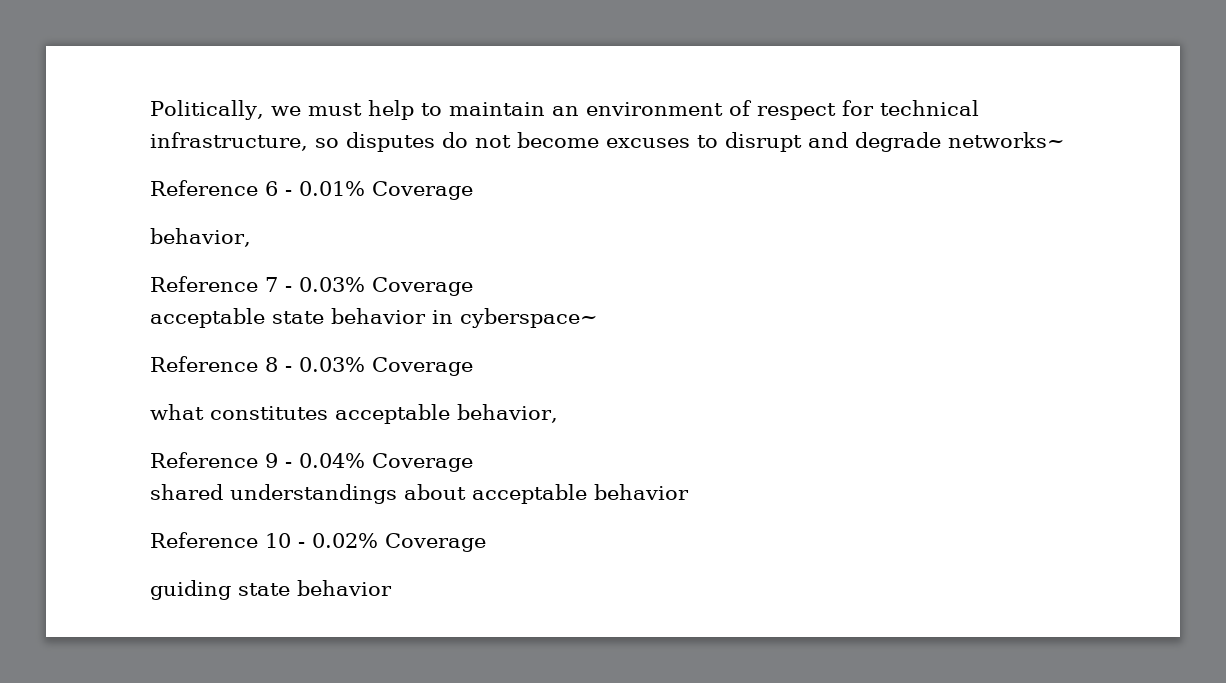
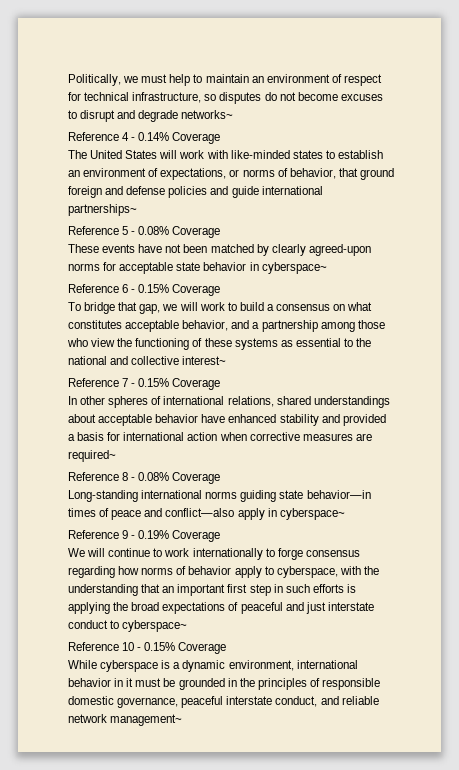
- Reference 6 - 0.01% Coverage
- behavior,
- Reference 7 - 0.03% Coverage
- acceptable state behavior in cyberspace~
+ Reference 4 - 0.14% Coverage
+ The United States will work with like-minded states to establish an environment of expectations, or norms of behavior, that ground foreign and defense policies and guide international partnerships~
+ Reference 5 - 0.08% Coverage
+ These events have not been matched by clearly agreed-upon norms for acceptable state behavior in cyberspace~
- Reference 8 - 0.03% Coverage
- what constitutes acceptable behavior,
- Reference 9 - 0.04% Coverage
- shared understandings about acceptable behavior
+ Reference 6 - 0.15% Coverage
+ To bridge that gap, we will work to build a consensus on what constitutes acceptable behavior, and a partnership among those who view the functioning of these systems as essential to the national and collective interest~
+ Reference 7 - 0.15% Coverage
+ In other spheres of international relations, shared understandings about acceptable behavior have enhanced stability and provided a basis for international action when corrective measures are required~
+ Reference 8 - 0.08% Coverage
+ Long-standing international norms guiding state behavior—in times of peace and conflict—also apply in cyberspace~
+ Reference 9 - 0.19% Coverage
+ We will continue to work internationally to forge consensus regarding how norms of behavior apply to cyberspace, with the understanding that an important first step in such efforts is applying the broad expectations of peaceful and just interstate conduct to cyberspace~
- Reference 10 - 0.02% Coverage
- guiding state behavior
+ Reference 10 - 0.15% Coverage
+ While cyberspace is a dynamic environment, international behavior in it must be grounded in the principles of responsible domestic governance, peaceful interstate conduct, and reliable network management~

